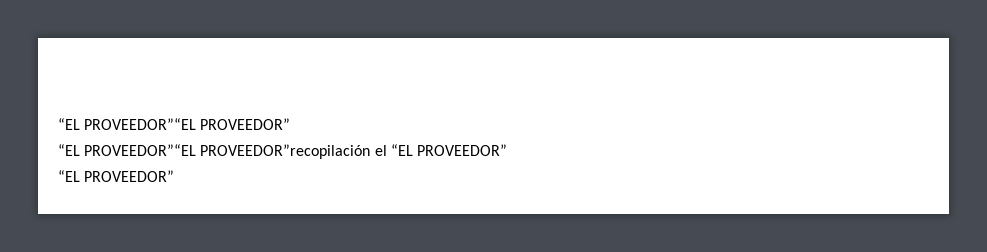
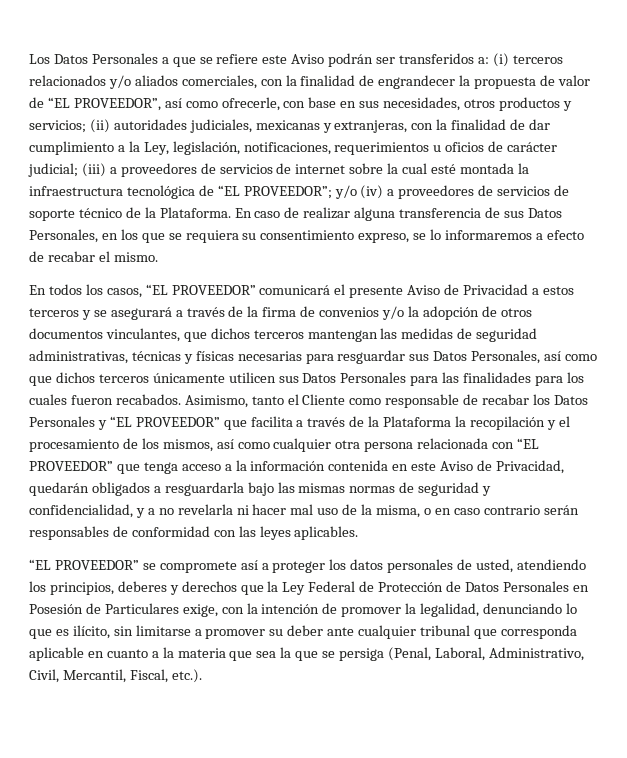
- “EL PROVEEDOR”“EL PROVEEDOR”
- “EL PROVEEDOR”“EL PROVEEDOR”recopilación el “EL PROVEEDOR”
- “EL PROVEEDOR”
+ Los Datos Personales a que se refiere este Aviso podrán ser transferidos a: (i) terceros relacionados y/o aliados comerciales, con la finalidad de engrandecer la propuesta de valor de “EL PROVEEDOR”, así como ofrecerle, con base en sus necesidades, otros productos y servicios; (ii) autoridades judiciales, mexicanas y extranjeras, con la finalidad de dar cumplimiento a la Ley, legislación, notificaciones, requerimientos u oficios de carácter judicial; (iii) a proveedores de servicios de internet sobre la cual esté montada la infraestructura tecnológica de “EL PROVEEDOR”; y/o (iv) a proveedores de servicios de soporte técnico de la Plataforma. En caso de realizar alguna transferencia de sus Datos Personales, en los que se requiera su consentimiento expreso, se lo informaremos a efecto de recabar el mismo.
+ En todos los casos, “EL PROVEEDOR” comunicará el presente Aviso de Privacidad a estos terceros y se asegurará a través de la firma de convenios y/o la adopción de otros documentos vinculantes, que dichos terceros mantengan las medidas de seguridad administrativas, técnicas y físicas necesarias para resguardar sus Datos Personales, así como que dichos terceros únicamente utilicen sus Datos Personales para las finalidades para los cuales fueron recabados. Asimismo, tanto el Cliente como responsable de recabar los Datos Personales y “EL PROVEEDOR” que facilita a través de la Plataforma la recopilación y el procesamiento de los mismos, así como cualquier otra persona relacionada con “EL PROVEEDOR” que tenga acceso a la información contenida en este Aviso de Privacidad, quedarán obligados a resguardarla bajo las mismas normas de seguridad y confidencialidad, y a no revelarla ni hacer mal uso de la misma, o en caso contrario serán responsables de conformidad con las leyes aplicables.
+ “EL PROVEEDOR” se compromete así a proteger los datos personales de usted, atendiendo los principios, deberes y derechos que la Ley Federal de Protección de Datos Personales en Posesión de Particulares exige, con la intención de promover la legalidad, denunciando lo que es ilícito, sin limitarse a promover su deber ante cualquier tribunal que corresponda aplicable en cuanto a la materia que sea la que se persiga (Penal, Laboral, Administrativo, Civil, Mercantil, Fiscal, etc.).

